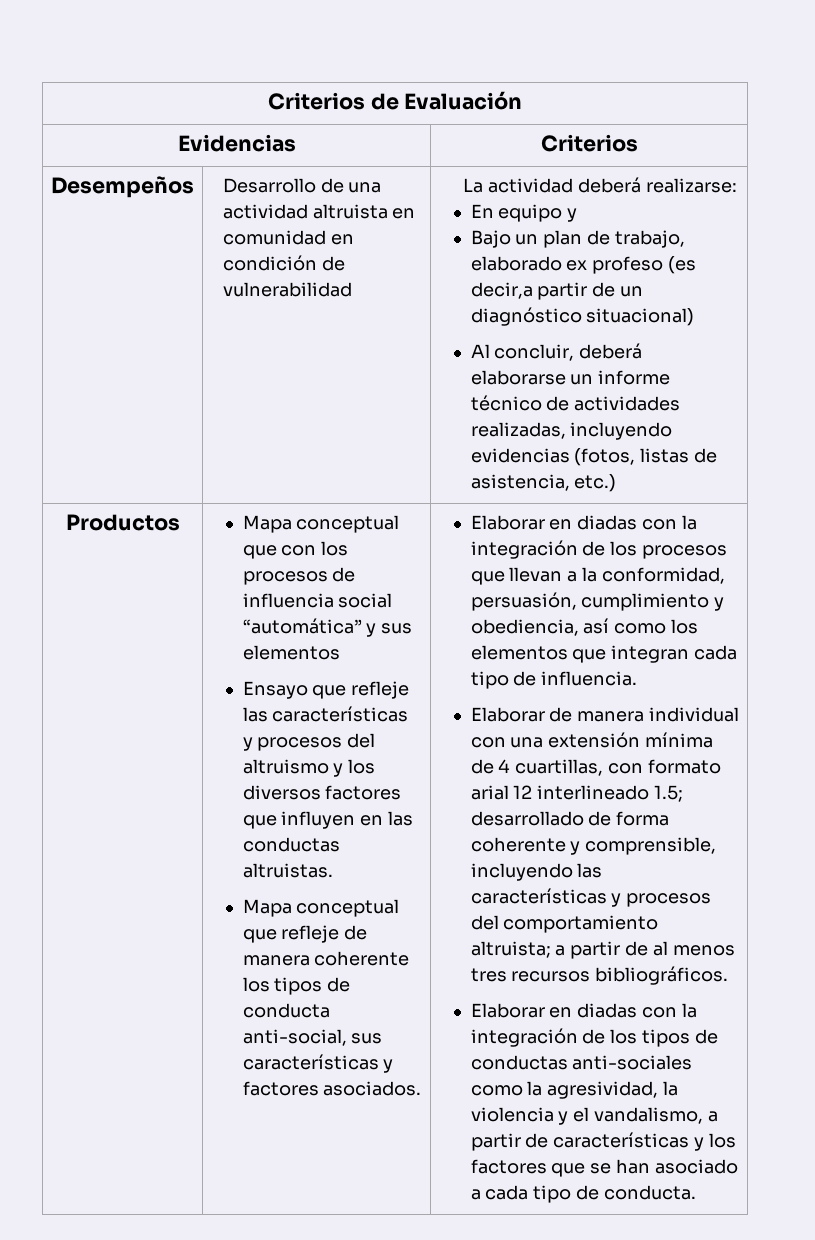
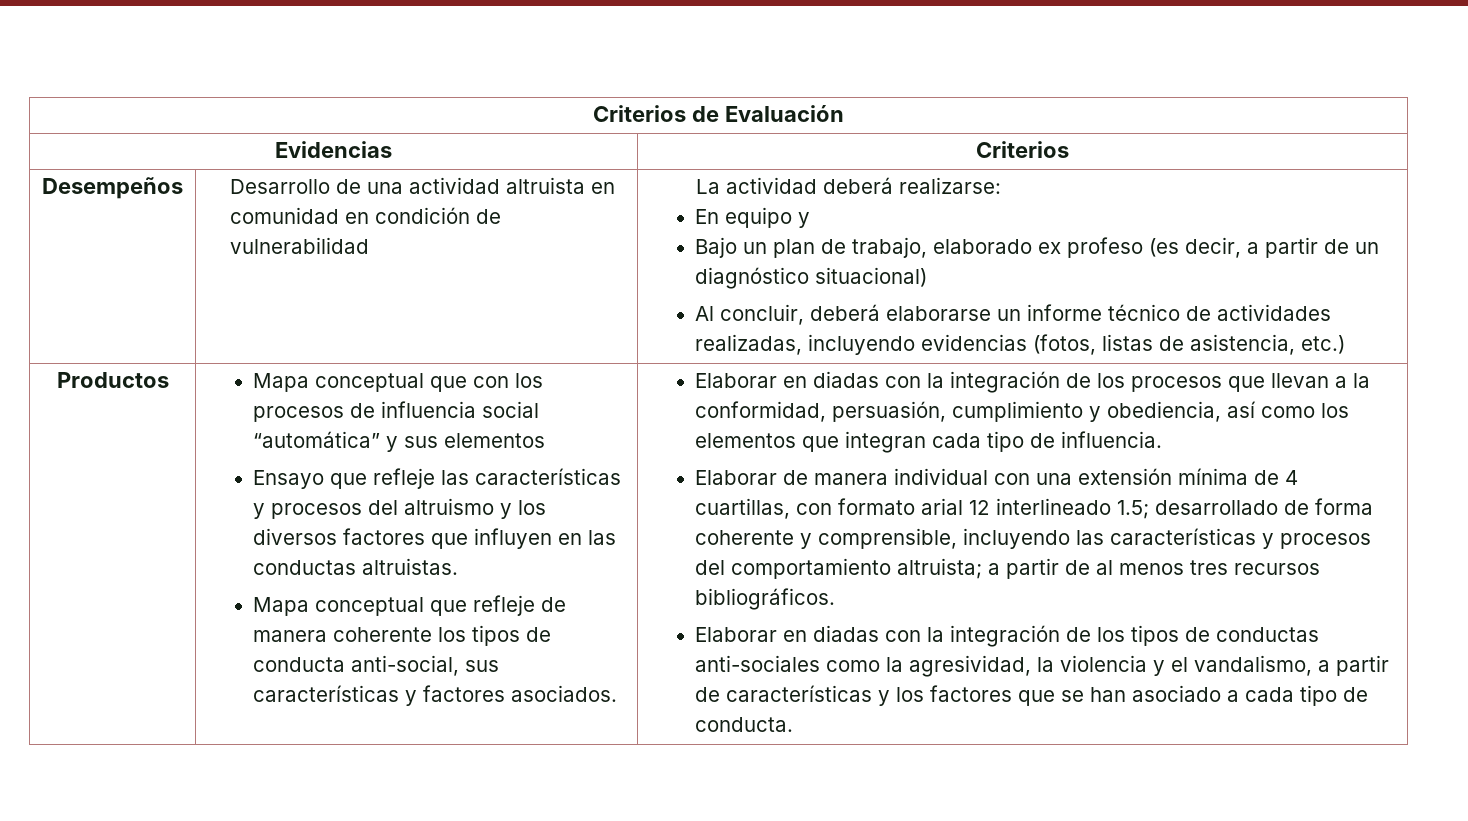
- Bajo un plan de trabajo, elaborado ex profeso (es decir,a partir de un diagnóstico situacional)
+ Bajo un plan de trabajo, elaborado ex profeso (es decir, a partir de un diagnóstico situacional)

